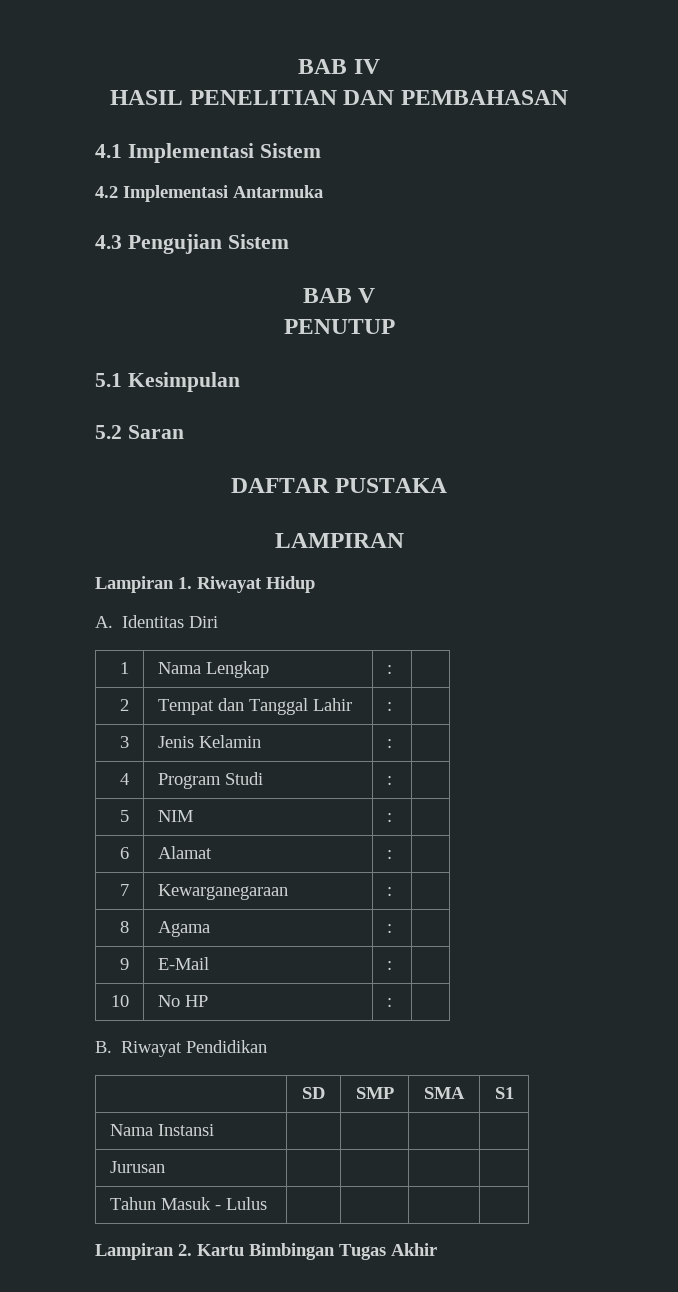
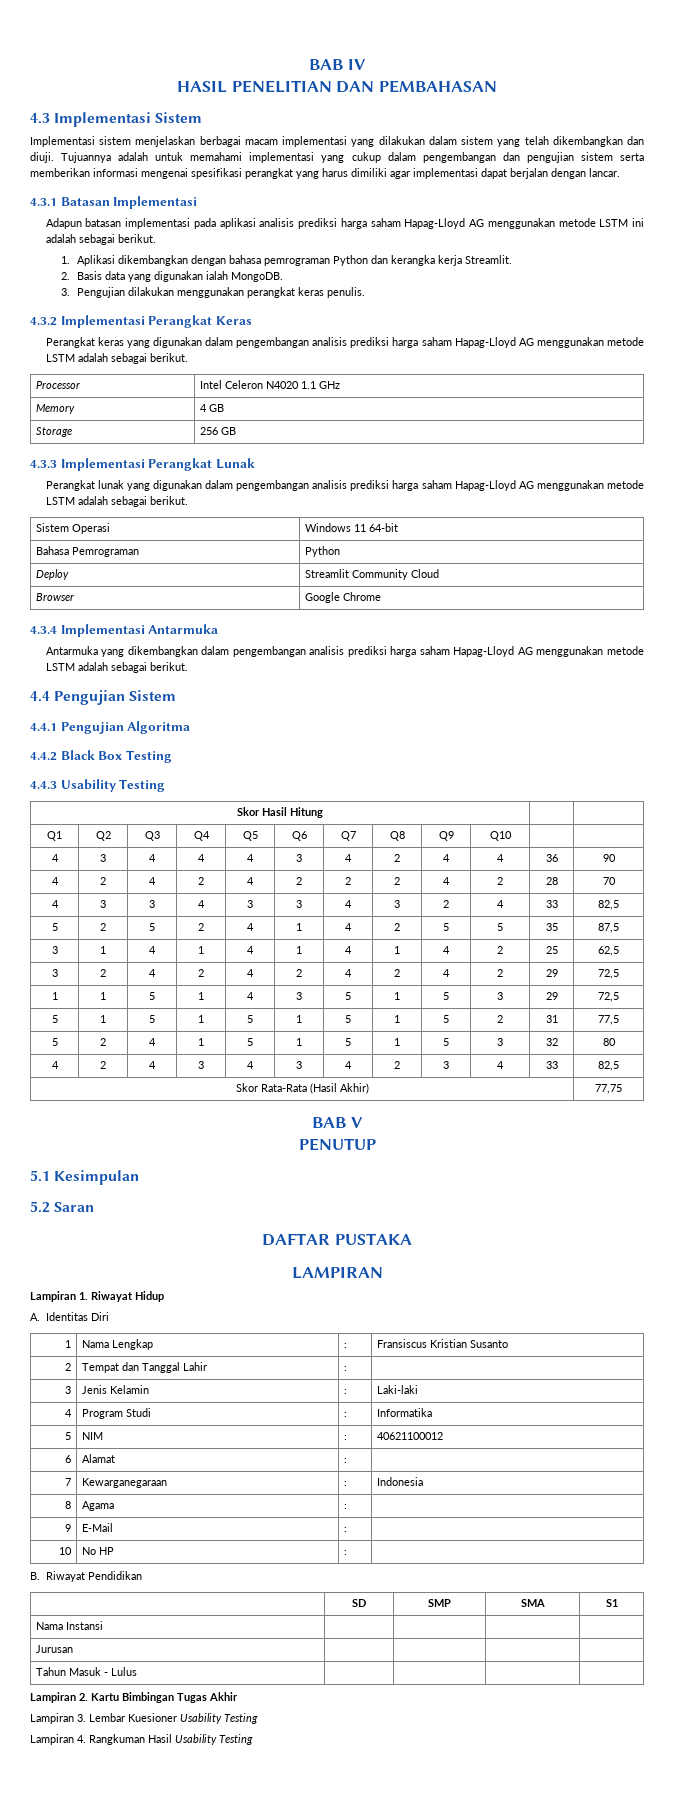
- 4.1 Implementasi Sistem
+ 4.3 Implementasi Sistem
- 4.2 Implementasi Antarmuka
- 4.3 Pengujian Sistem
+ Implementasi sistem menjelaskan berbagai macam implementasi yang dilakukan dalam sistem yang telah dikembangkan dan diuji. Tujuannya adalah untuk memahami implementasi yang cukup dalam pengembangan dan pengujian sistem serta memberikan informasi mengenai spesifikasi perangkat yang harus dimiliki agar implementasi dapat berjalan dengan lancar.
+ 4.3.1 Batasan Implementasi
+ Adapun batasan implementasi pada aplikasi analisis prediksi harga saham Hapag-Lloyd AG menggunakan metode LSTM ini adalah sebagai berikut.
+ 1. Aplikasi dikembangkan dengan bahasa pemrograman Python dan kerangka kerja Streamlit.
+ 2. Basis data yang digunakan ialah MongoDB.
+ 3. Pengujian dilakukan menggunakan perangkat keras penulis.
+ 4.3.2 Implementasi Perangkat Keras
+ Perangkat keras yang digunakan dalam pengembangan analisis prediksi harga saham Hapag-Lloyd AG menggunakan metode LSTM adalah sebagai berikut.
+ Processor | Intel Celeron N4020 1.1 GHz
+ Memory | 4 GB
+ Storage | 256 GB
+ 4.3.3 Implementasi Perangkat Lunak
+ Perangkat lunak yang digunakan dalam pengembangan analisis prediksi harga saham Hapag-Lloyd AG menggunakan metode LSTM adalah sebagai berikut.
+ Sistem Operasi | Windows 11 64-bit
+ Bahasa Pemrograman | Python
+ Deploy | Streamlit Community Cloud
+ Browser | Google Chrome
+ 4.3.4 Implementasi Antarmuka
+ Antarmuka yang dikembangkan dalam pengembangan analisis prediksi harga saham Hapag-Lloyd AG menggunakan metode LSTM adalah sebagai berikut.
+ 4.4 Pengujian Sistem
+ 4.4.1 Pengujian Algoritma
+ 4.4.2 Black Box Testing
+ 4.4.3 Usability Testing
+ Skor Hasil Hitung | |
+ Q1 | Q2 | Q3 | Q4 | Q5 | Q6 | Q7 | Q8 | Q9 | Q10 | |
+ 4 | 3 | 4 | 4 | 4 | 3 | 4 | 2 | 4 | 4 | 36 | 90
+ 4 | 2 | 4 | 2 | 4 | 2 | 2 | 2 | 4 | 2 | 28 | 70
+ 4 | 3 | 3 | 4 | 3 | 3 | 4 | 3 | 2 | 4 | 33 | 82,5
+ 5 | 2 | 5 | 2 | 4 | 1 | 4 | 2 | 5 | 5 | 35 | 87,5
+ 3 | 1 | 4 | 1 | 4 | 1 | 4 | 1 | 4 | 2 | 25 | 62,5
+ 3 | 2 | 4 | 2 | 4 | 2 | 4 | 2 | 4 | 2 | 29 | 72,5
+ 1 | 1 | 5 | 1 | 4 | 3 | 5 | 1 | 5 | 3 | 29 | 72,5
+ 5 | 1 | 5 | 1 | 5 | 1 | 5 | 1 | 5 | 2 | 31 | 77,5
+ 5 | 2 | 4 | 1 | 5 | 1 | 5 | 1 | 5 | 3 | 32 | 80
+ 4 | 2 | 4 | 3 | 4 | 3 | 4 | 2 | 3 | 4 | 33 | 82,5
+ Skor Rata-Rata (Hasil Akhir) | 77,75
- 1 | Nama Lengkap | : |
+ 1 | Nama Lengkap | : | Fransiscus Kristian Susanto
- 3 | Jenis Kelamin | : |
+ 3 | Jenis Kelamin | : | Laki-laki
- 4 | Program Studi | : |
+ 4 | Program Studi | : | Informatika
- 5 | NIM | : |
+ 5 | NIM | : | 40621100012
- 7 | Kewarganegaraan | : |
+ 7 | Kewarganegaraan | : | Indonesia
+ Lampiran 3. Lembar Kuesioner Usability Testing
+ Lampiran 4. Rangkuman Hasil Usability Testing

